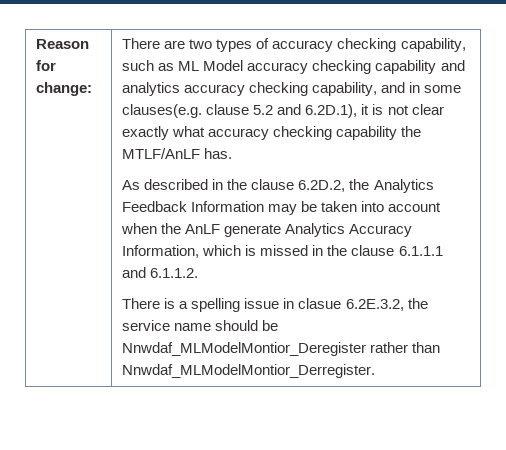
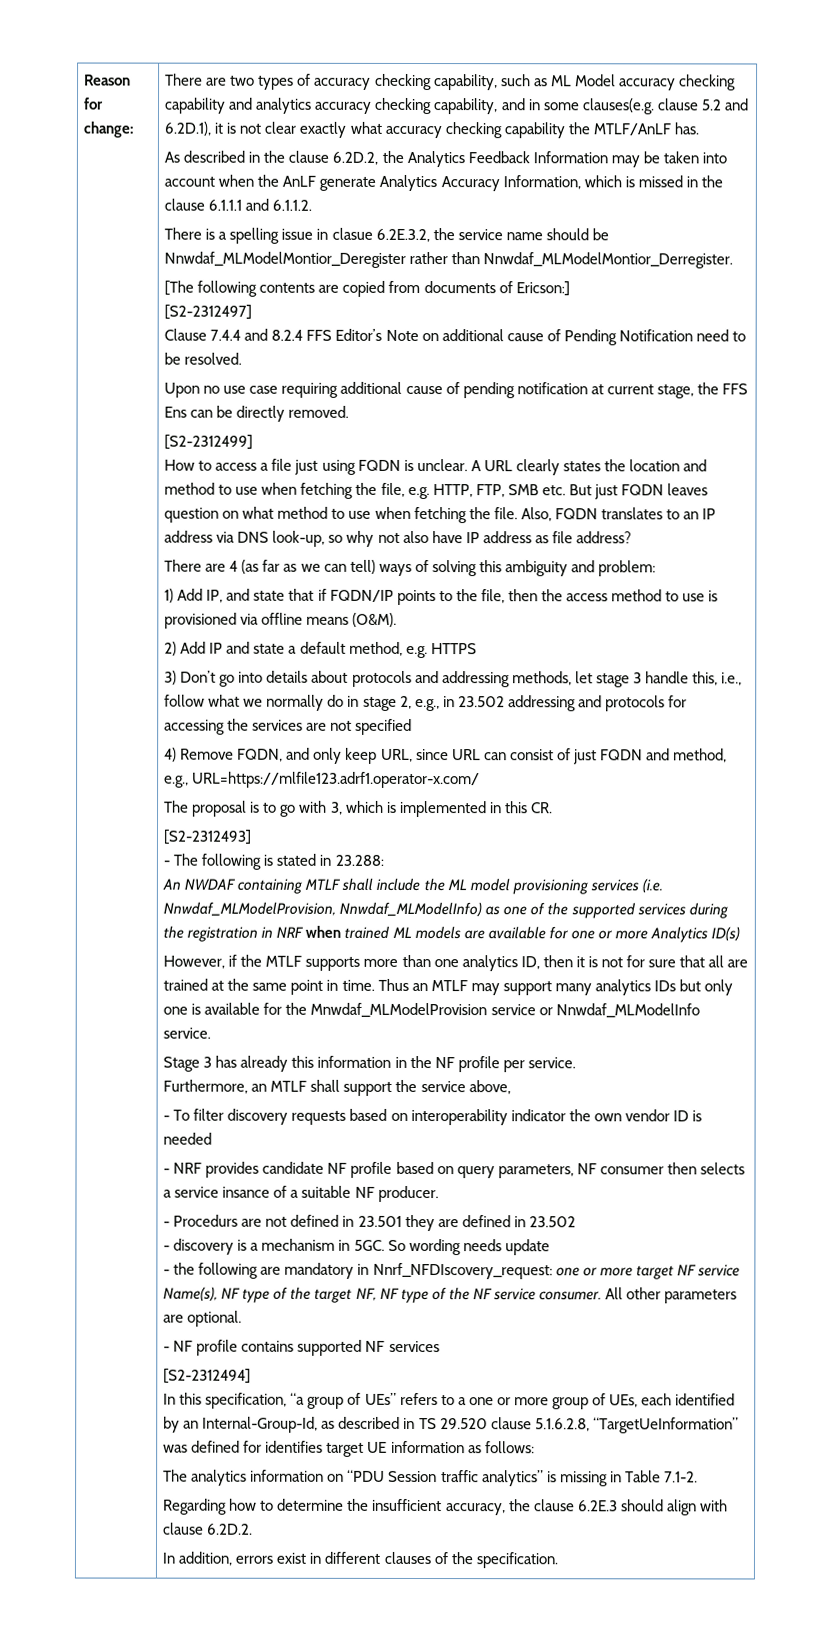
+ [The following contents are copied from documents of Ericson:]
+ [S2-2312497]
+ Clause 7.4.4 and 8.2.4 FFS Editor’s Note on additional cause of Pending Notification need to be resolved.
+ Upon no use case requiring additional cause of pending notification at current stage, the FFS Ens can be directly removed.
+ [S2-2312499]
+ How to access a file just using FQDN is unclear. A URL clearly states the location and method to use when fetching the file, e.g. HTTP, FTP, SMB etc. But just FQDN leaves question on what method to use when fetching the file. Also, FQDN translates to an IP address via DNS look-up, so why not also have IP address as file address?
+ There are 4 (as far as we can tell) ways of solving this ambiguity and problem:
+ 1) Add IP, and state that if FQDN/IP points to the file, then the access method to use is provisioned via offline means (O&M).
+ 2) Add IP and state a default method, e.g. HTTPS
+ 3) Don’t go into details about protocols and addressing methods, let stage 3 handle this, i.e., follow what we normally do in stage 2, e.g., in 23.502 addressing and protocols for accessing the services are not specified
+ 4) Remove FQDN, and only keep URL, since URL can consist of just FQDN and method, e.g., URL=https://mlfile123.adrf1.operator-x.com/
+ The proposal is to go with 3, which is implemented in this CR.
+ [S2-2312493]
+ - The following is stated in 23.288:
+ An NWDAF containing MTLF shall include the ML model provisioning services (i.e. Nnwdaf_MLModelProvision, Nnwdaf_MLModelInfo) as one of the supported services during the registration in NRF when trained ML models are available for one or more Analytics ID(s)
+ However, if the MTLF supports more than one analytics ID, then it is not for sure that all are trained at the same point in time. Thus an MTLF may support many analytics IDs but only one is available for the Mnwdaf_MLModelProvision service or Nnwdaf_MLModelInfo service.
+ Stage 3 has already this information in the NF profile per service.
+ Furthermore, an MTLF shall support the service above,
+ - To filter discovery requests based on interoperability indicator the own vendor ID is needed
+ - NRF provides candidate NF profile based on query parameters, NF consumer then selects a service insance of a suitable NF producer.
+ - Procedurs are not defined in 23.501 they are defined in 23.502
+ - discovery is a mechanism in 5GC. So wording needs update
+ - the following are mandatory in Nnrf_NFDIscovery_request: one or more target NF service Name(s), NF type of the target NF, NF type of the NF service consumer. All other parameters are optional.
+ - NF profile contains supported NF services
+ [S2-2312494]
+ In this specification, “a group of UEs” refers to a one or more group of UEs, each identified by an Internal-Group-Id, as described in TS 29.520 clause 5.1.6.2.8, “TargetUeInformation” was defined for identifies target UE information as follows:
+ The analytics information on “PDU Session traffic analytics” is missing in Table 7.1-2.
+ Regarding how to determine the insufficient accuracy, the clause 6.2E.3 should align with clause 6.2D.2.
+ In addition, errors exist in different clauses of the specification.

